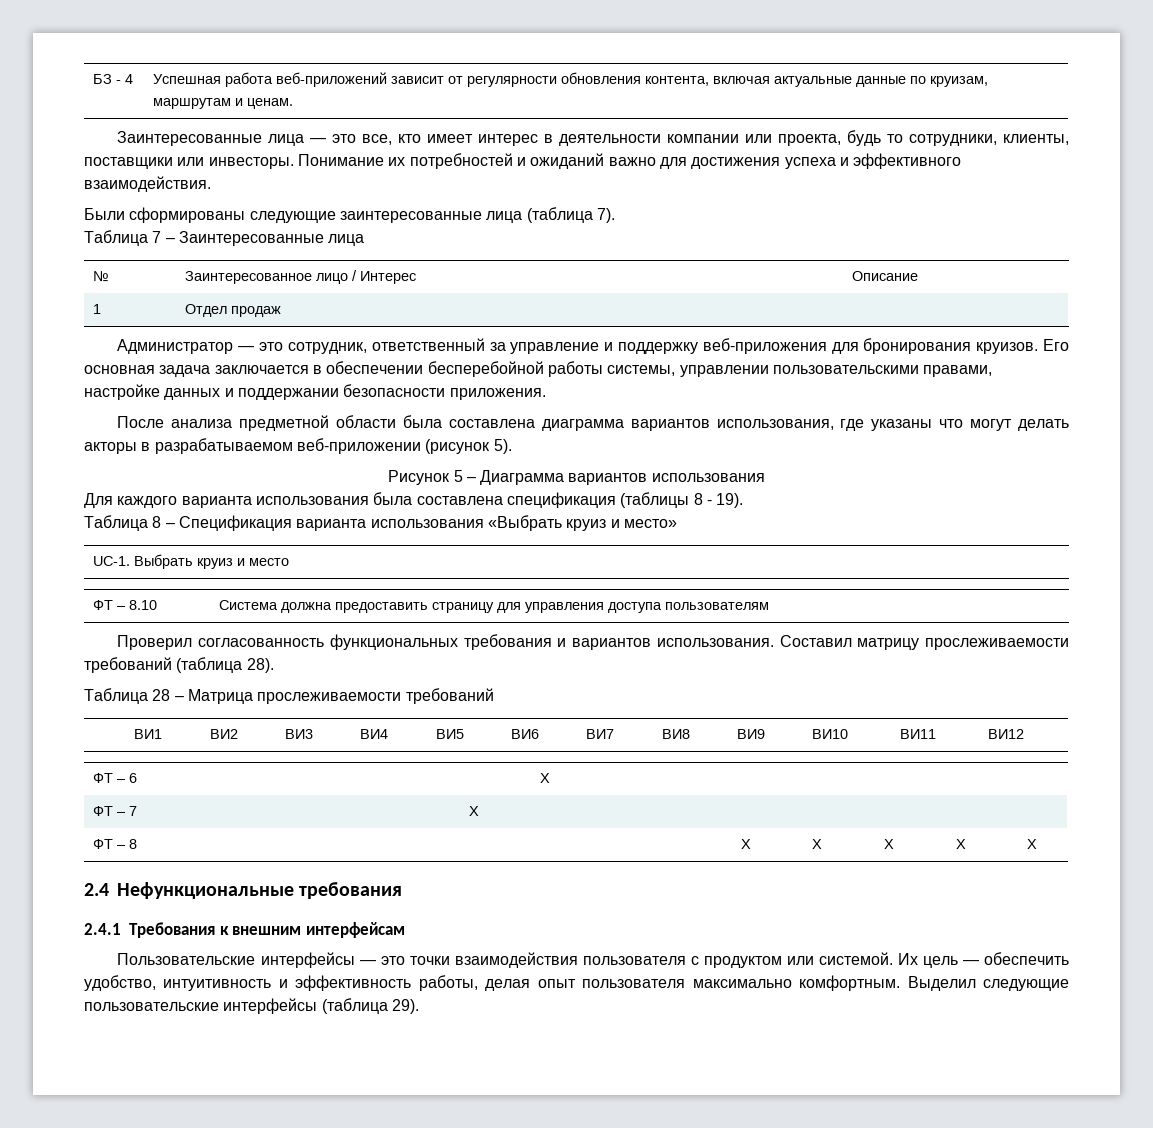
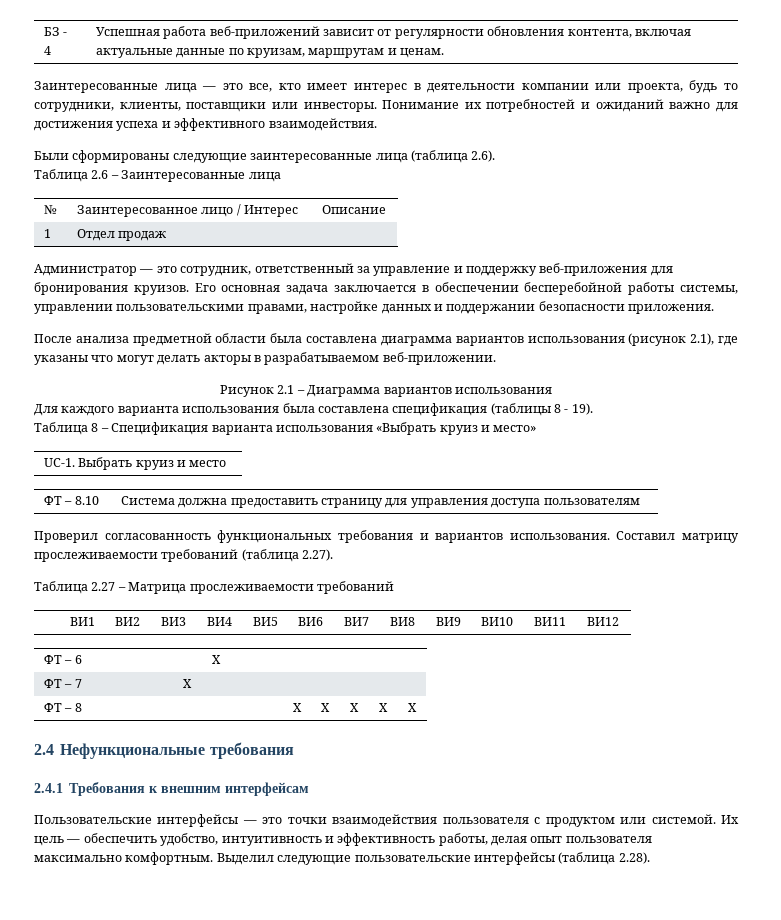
- Были сформированы следующие заинтересованные лица (таблица 7).
- Таблица 7 – Заинтересованные лица
+ Были сформированы следующие заинтересованные лица (таблица 2.6).
+ Таблица 2.6 – Заинтересованные лица
- После анализа предметной области была составлена диаграмма вариантов использования, где указаны что могут делать акторы в разрабатываемом веб-приложении (рисунок 5).
+ После анализа предметной области была составлена диаграмма вариантов использования (рисунок 2.1), где указаны что могут делать акторы в разрабатываемом веб-приложении.
- Рисунок 5 – Диаграмма вариантов использования
+ Рисунок 2.1 – Диаграмма вариантов использования
- Составил матрицу прослеживаемости требований (таблица 28).
- Таблица 28 – Матрица прослеживаемости требований
+ Составил матрицу прослеживаемости требований (таблица 2.27).
+ Таблица 2.27 – Матрица прослеживаемости требований
- Выделил следующие пользовательские интерфейсы (таблица 29).
+ Выделил следующие пользовательские интерфейсы (таблица 2.28).

